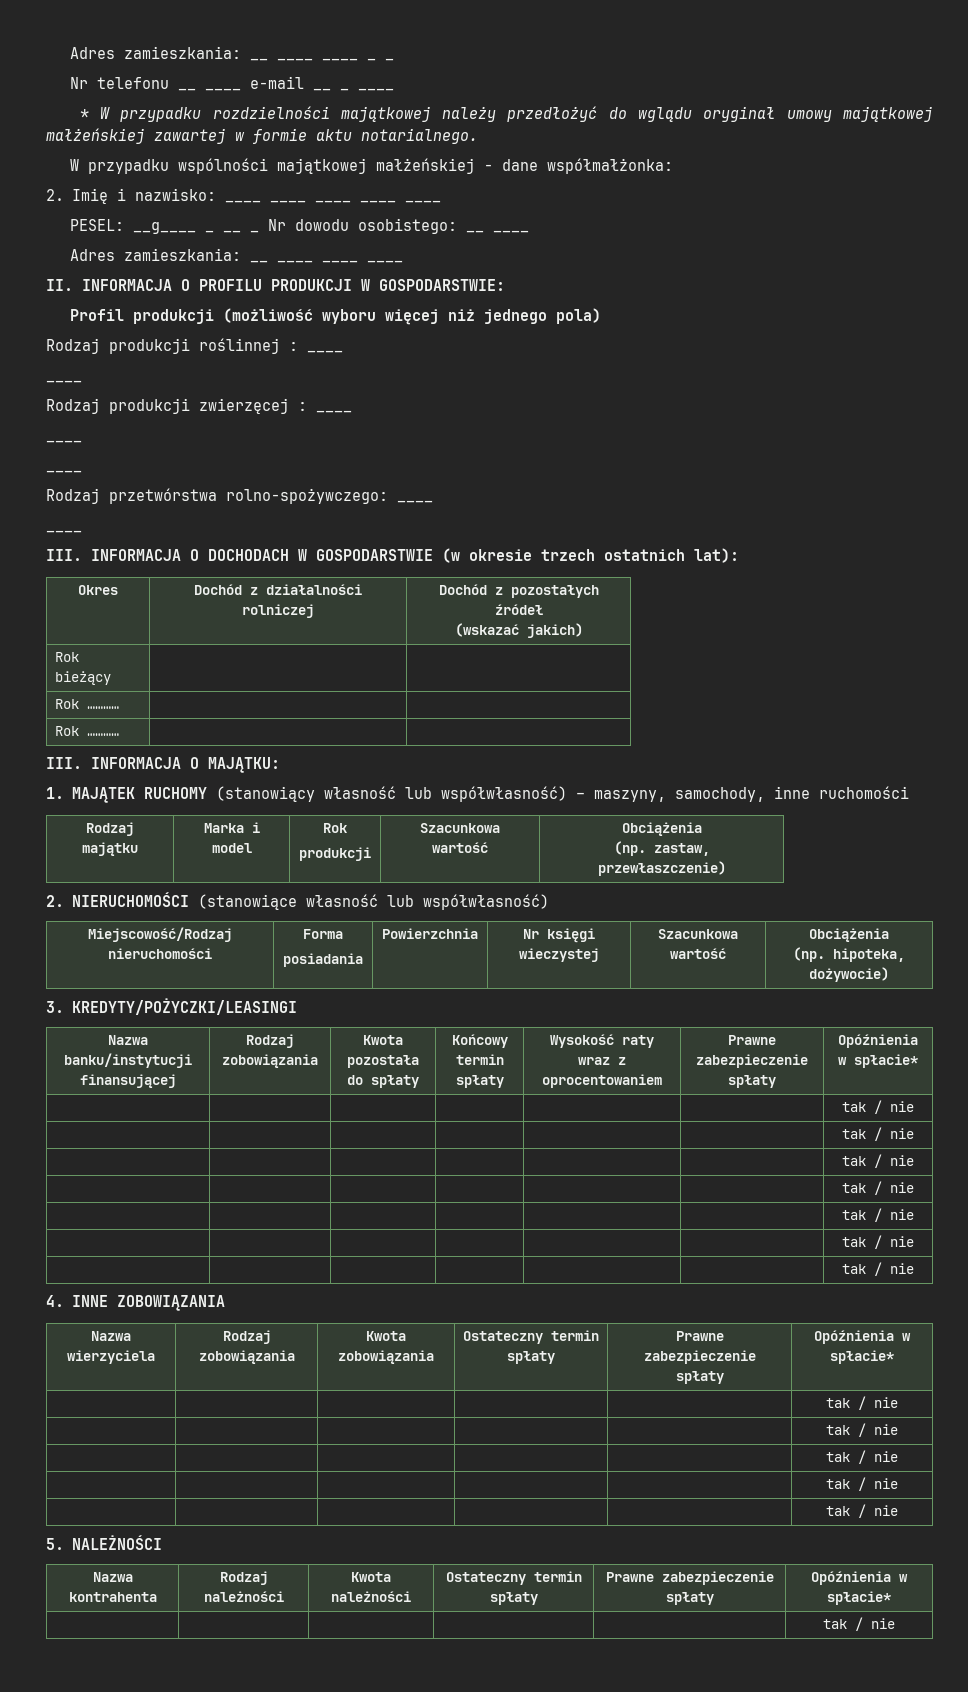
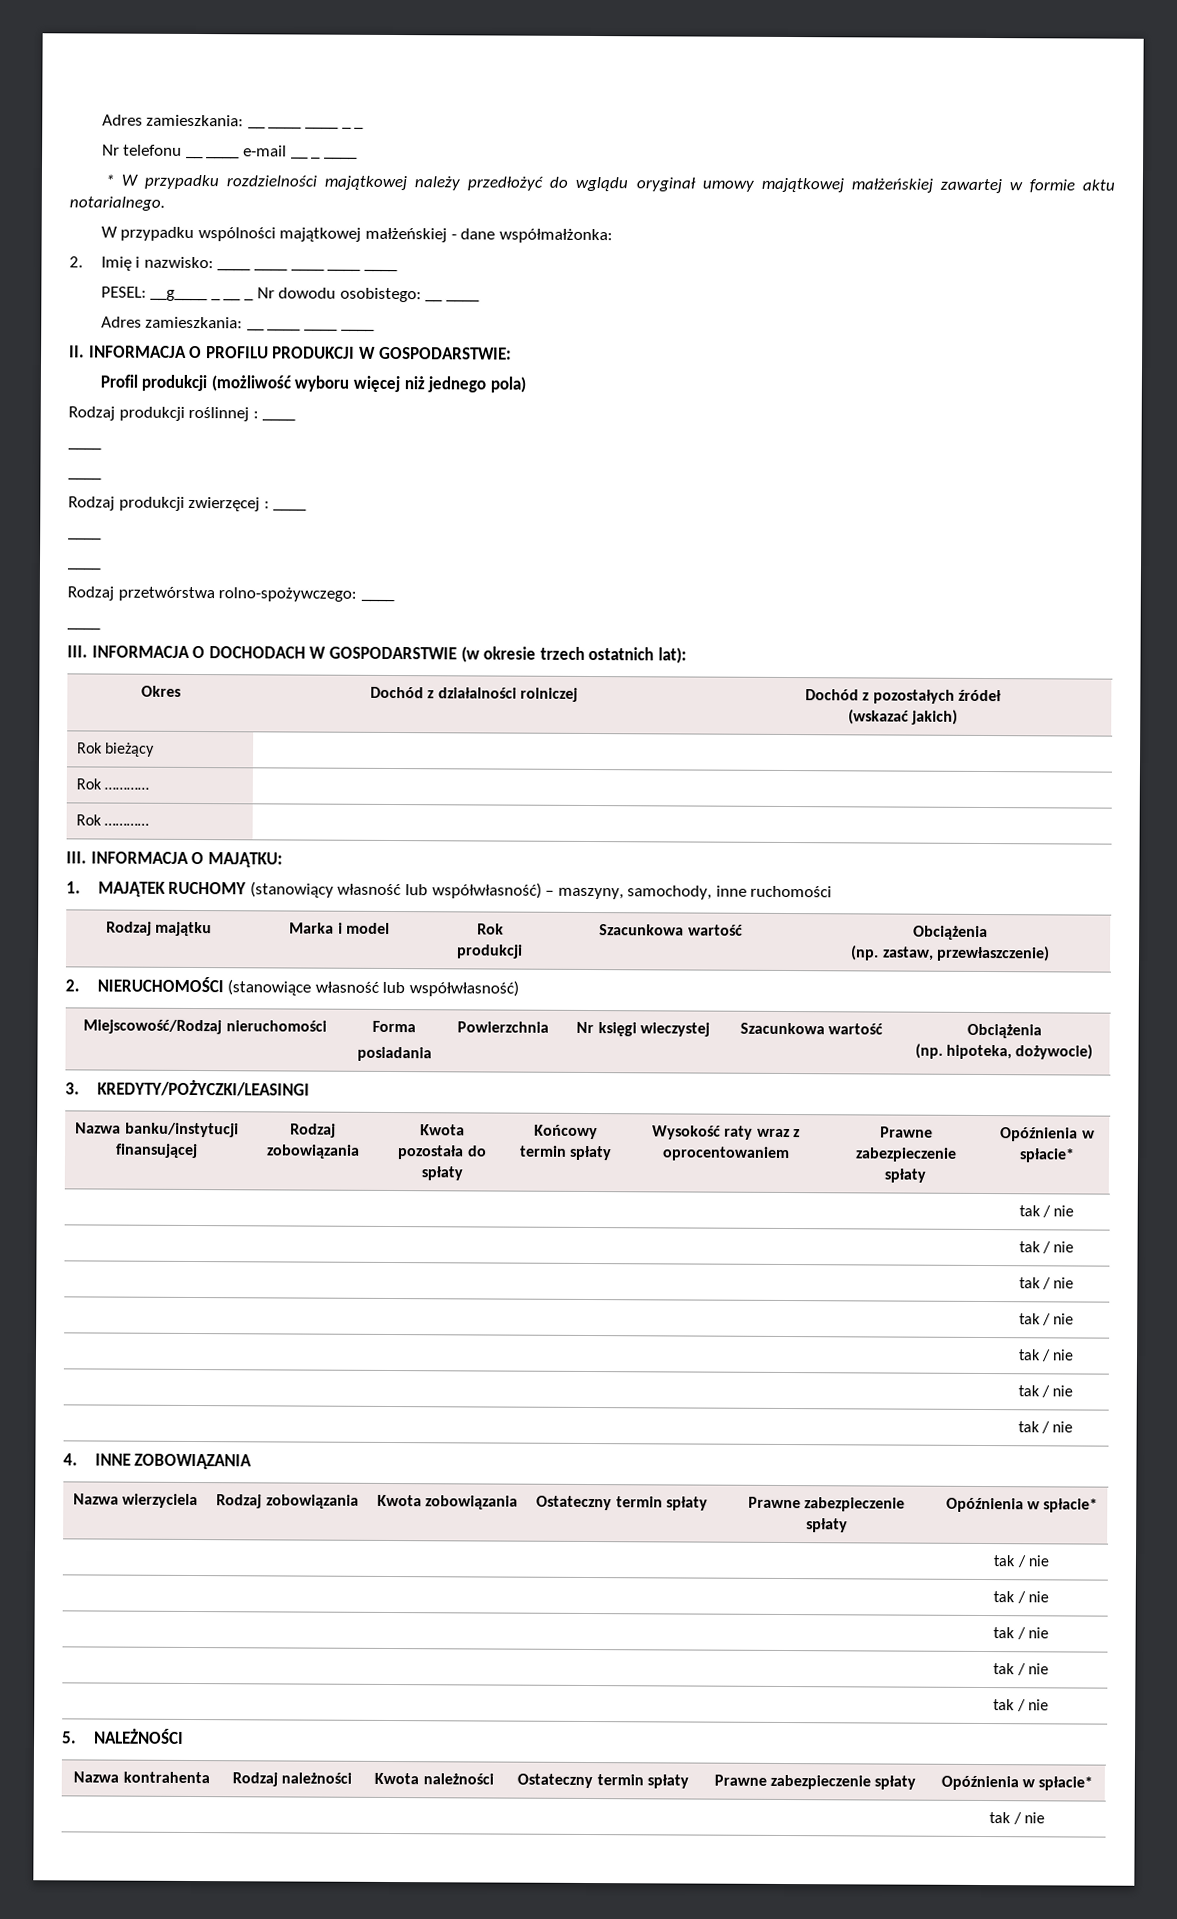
  Rodzaj produkcji roślinnej : ____
+ ____

